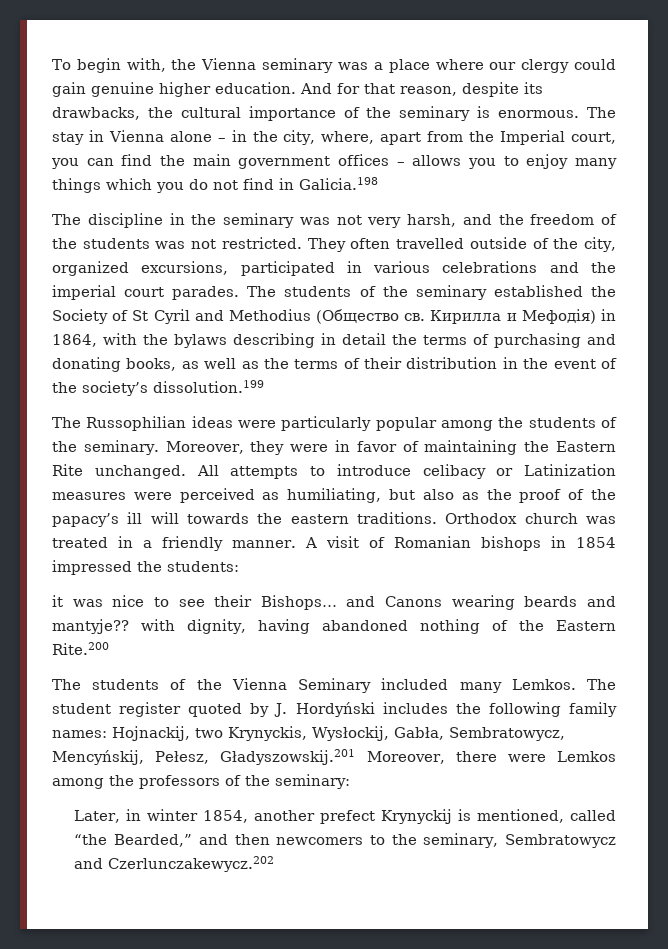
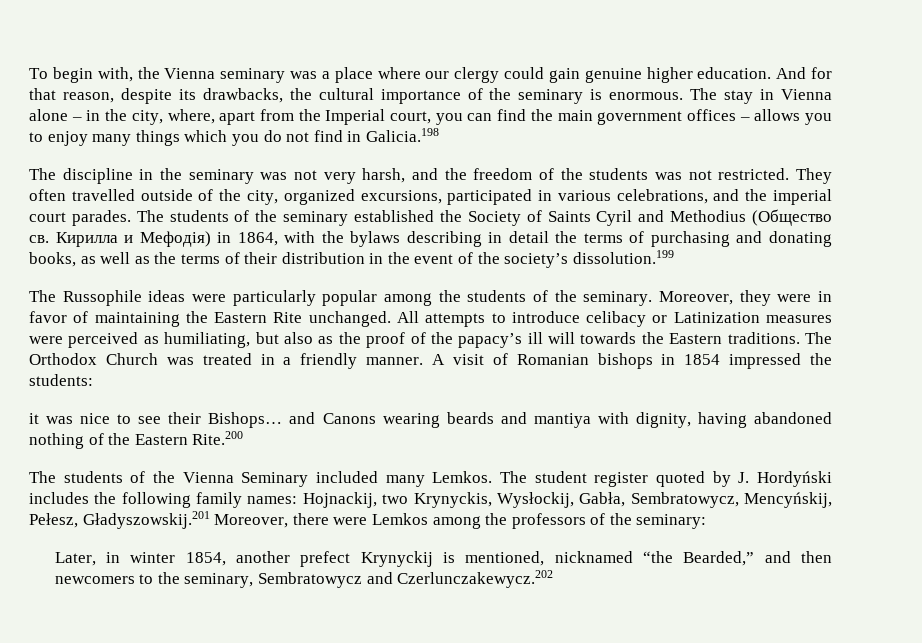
- They often travelled outside of the city, organized excursions, participated in various celebrations and the imperial court parades.
+ They often travelled outside of the city, organized excursions, participated in various celebrations, and the imperial court parades.
- The students of the seminary established the Society of St Cyril and Methodius (Oбщество св.
+ The students of the seminary established the Society of Saints Cyril and Methodius (Oбщество св.
- The Russophilian ideas were particularly popular among the students of the seminary.
+ The Russophile ideas were particularly popular among the students of the seminary.
- All attempts to introduce celibacy or Latinization measures were perceived as humiliating, but also as the proof of the papacy’s ill will towards the eastern traditions. Orthodox church was treated in a friendly manner.
+ All attempts to introduce celibacy or Latinization measures were perceived as humiliating, but also as the proof of the papacy’s ill will towards the Eastern traditions. The Orthodox Church was treated in a friendly manner.
- it was nice to see their Bishops… and Canons wearing beards and mantyje?? with dignity, having abandoned nothing of the Eastern Rite.200
+ it was nice to see their Bishops… and Canons wearing beards and mantiya with dignity, having abandoned nothing of the Eastern Rite.200
- Later, in winter 1854, another prefect Krynyckij is mentioned, called “the Bearded,” and then newcomers to the seminary, Sembratowycz and Czerlunczakewycz.202
+ Later, in winter 1854, another prefect Krynyckij is mentioned, nicknamed “the Bearded,” and then newcomers to the seminary, Sembratowycz and Czerlunczakewycz.202

